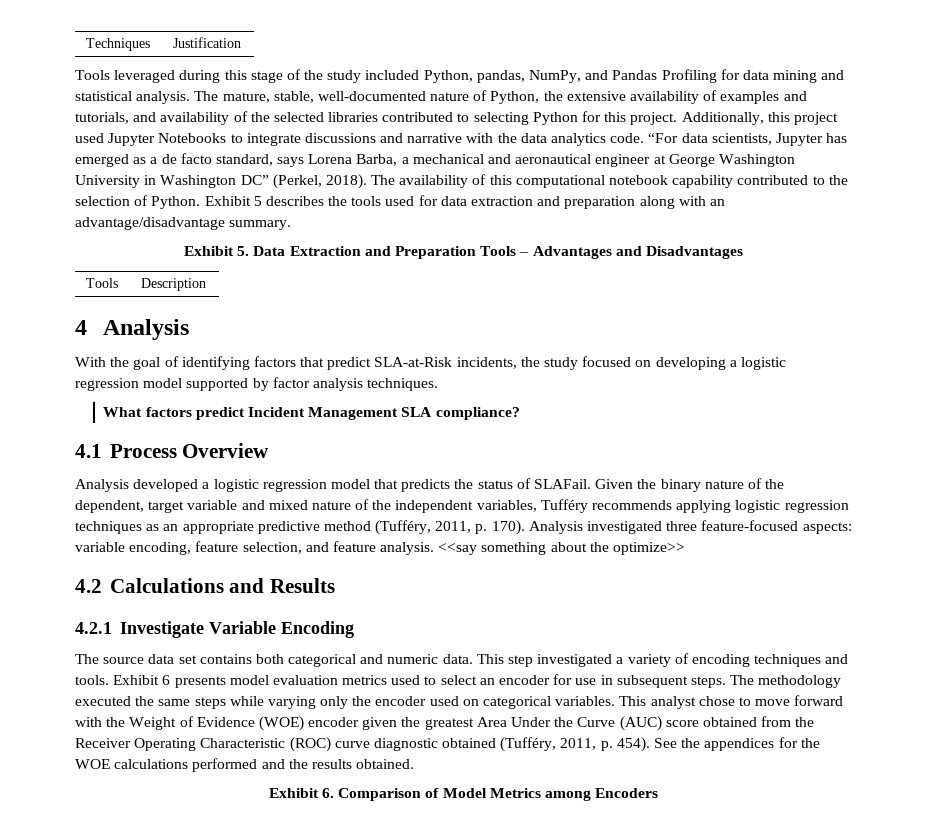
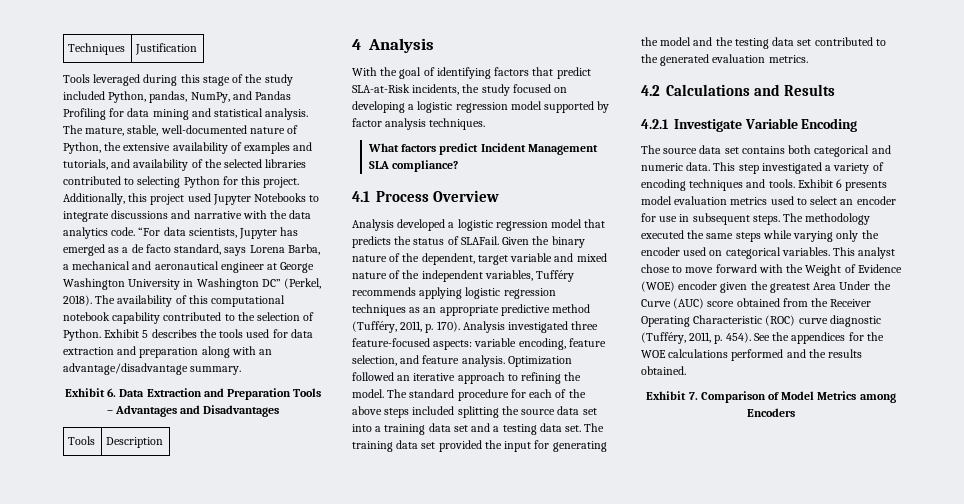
- Exhibit 5. Data Extraction and Preparation Tools – Advantages and Disadvantages
+ Exhibit 6. Data Extraction and Preparation Tools – Advantages and Disadvantages
- <<say something about the optimize>>
+ Optimization followed an iterative approach to refining the model. The standard procedure for each of the above steps included splitting the source data set into a training data set and a testing data set. The training data set provided the input for generating the model and the testing data set contributed to the generated evaluation metrics.
- This analyst chose to move forward with the Weight of Evidence (WOE) encoder given the greatest Area Under the Curve (AUC) score obtained from the Receiver Operating Characteristic (ROC) curve diagnostic obtained (Tufféry, 2011, p. 454).
+ This analyst chose to move forward with the Weight of Evidence (WOE) encoder given the greatest Area Under the Curve (AUC) score obtained from the Receiver Operating Characteristic (ROC) curve diagnostic (Tufféry, 2011, p. 454).
- Exhibit 6. Comparison of Model Metrics among Encoders
+ Exhibit 7. Comparison of Model Metrics among Encoders

